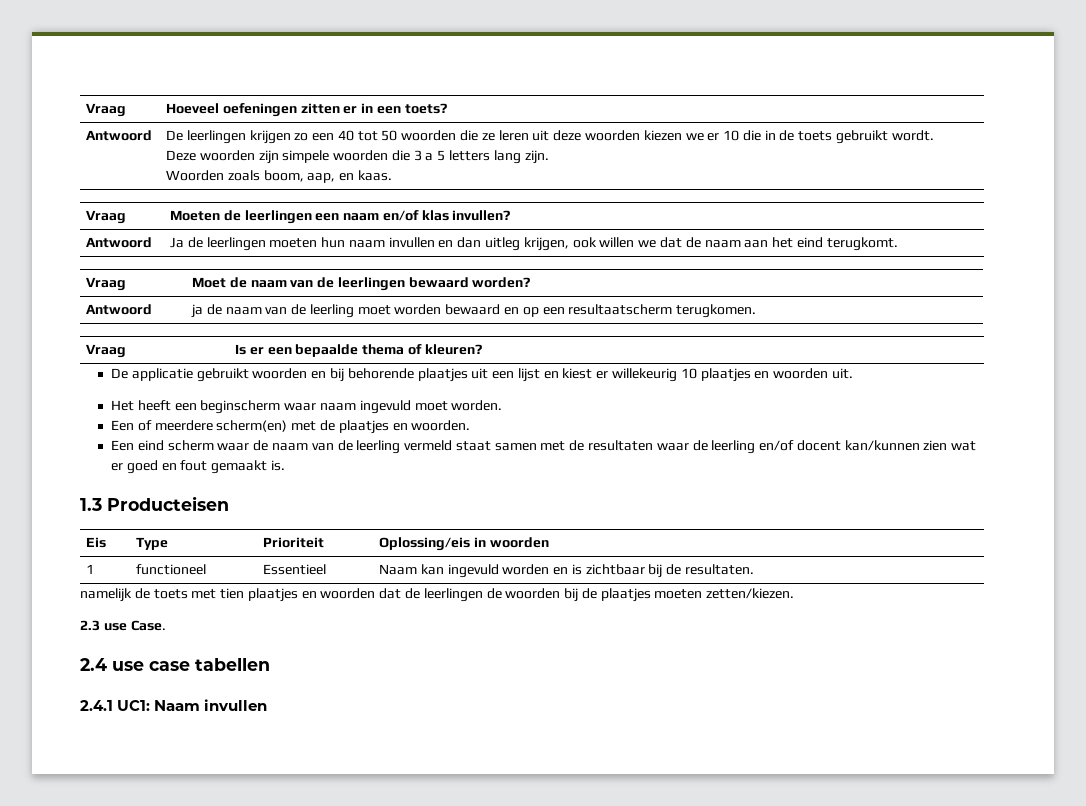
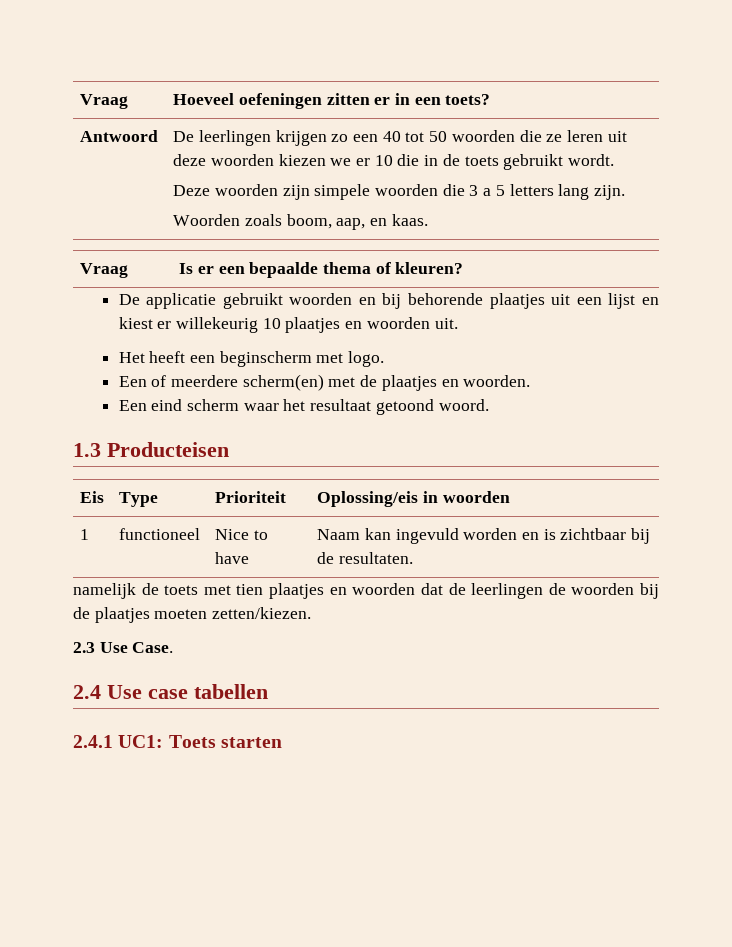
- Vraag | Moeten de leerlingen een naam en/of klas invullen?
- Antwoord | Ja de leerlingen moeten hun naam invullen en dan uitleg krijgen, ook willen we dat de naam aan het eind terugkomt.
- Vraag | Moet de naam van de leerlingen bewaard worden?
- Antwoord | ja de naam van de leerling moet worden bewaard en op een resultaatscherm terugkomen.
- Het heeft een beginscherm waar naam ingevuld moet worden.
+ Het heeft een beginscherm met logo.
- Een eind scherm waar de naam van de leerling vermeld staat samen met de resultaten waar de leerling en/of docent kan/kunnen zien wat er goed en fout gemaakt is.
+ Een eind scherm waar het resultaat getoond woord.
- 1 | functioneel | Essentieel | Naam kan ingevuld worden en is zichtbaar bij de resultaten.
+ 1 | functioneel | Nice to have | Naam kan ingevuld worden en is zichtbaar bij de resultaten.
- 2.3 use Case.
+ 2.3 Use Case.
- 2.4 use case tabellen
+ 2.4 Use case tabellen
- 2.4.1 UC1: Naam invullen
+ 2.4.1 UC1: Toets starten

